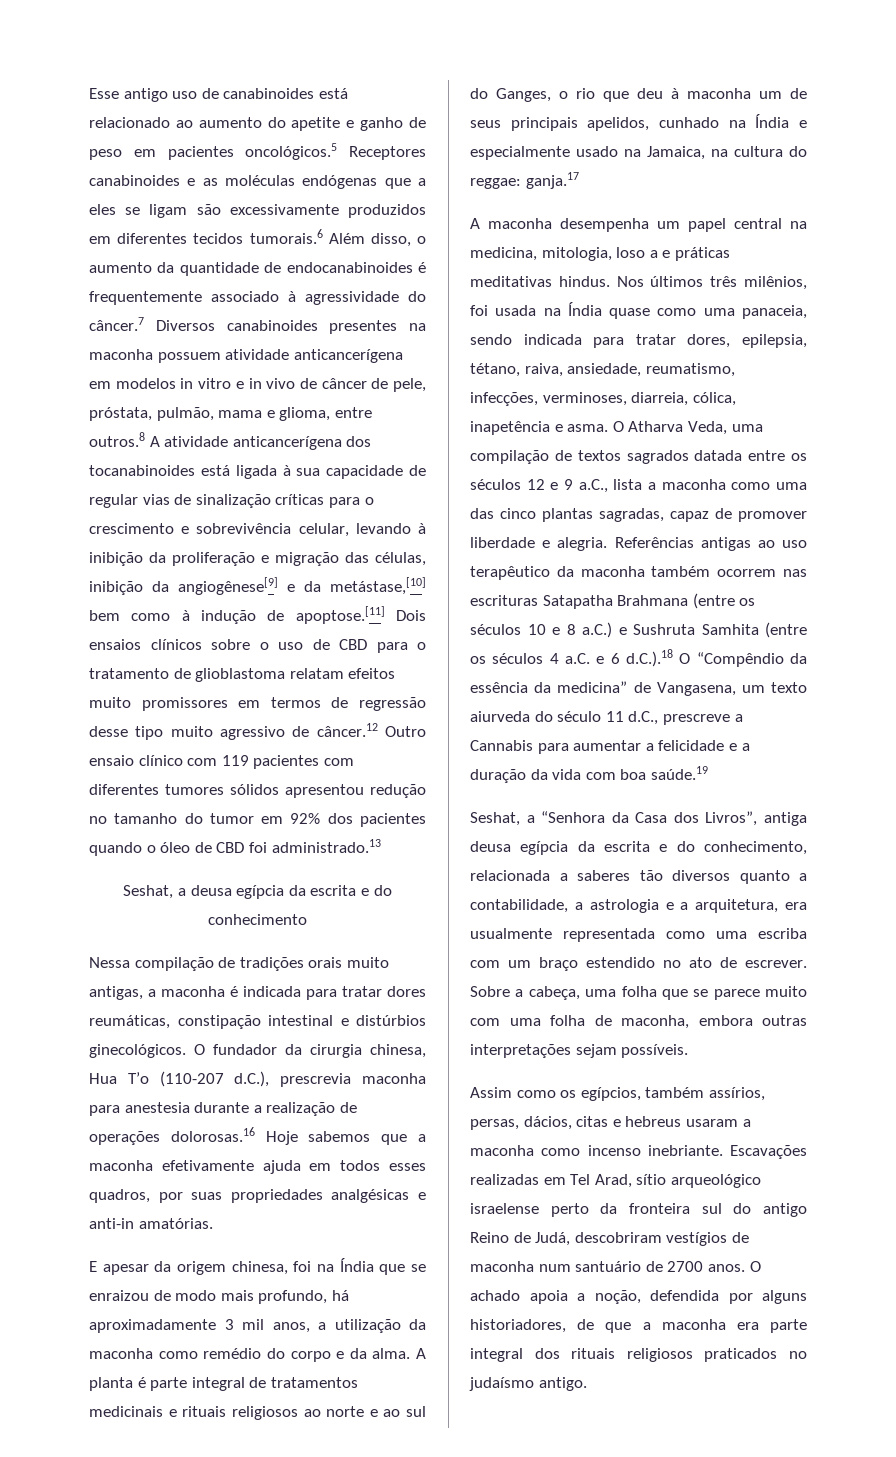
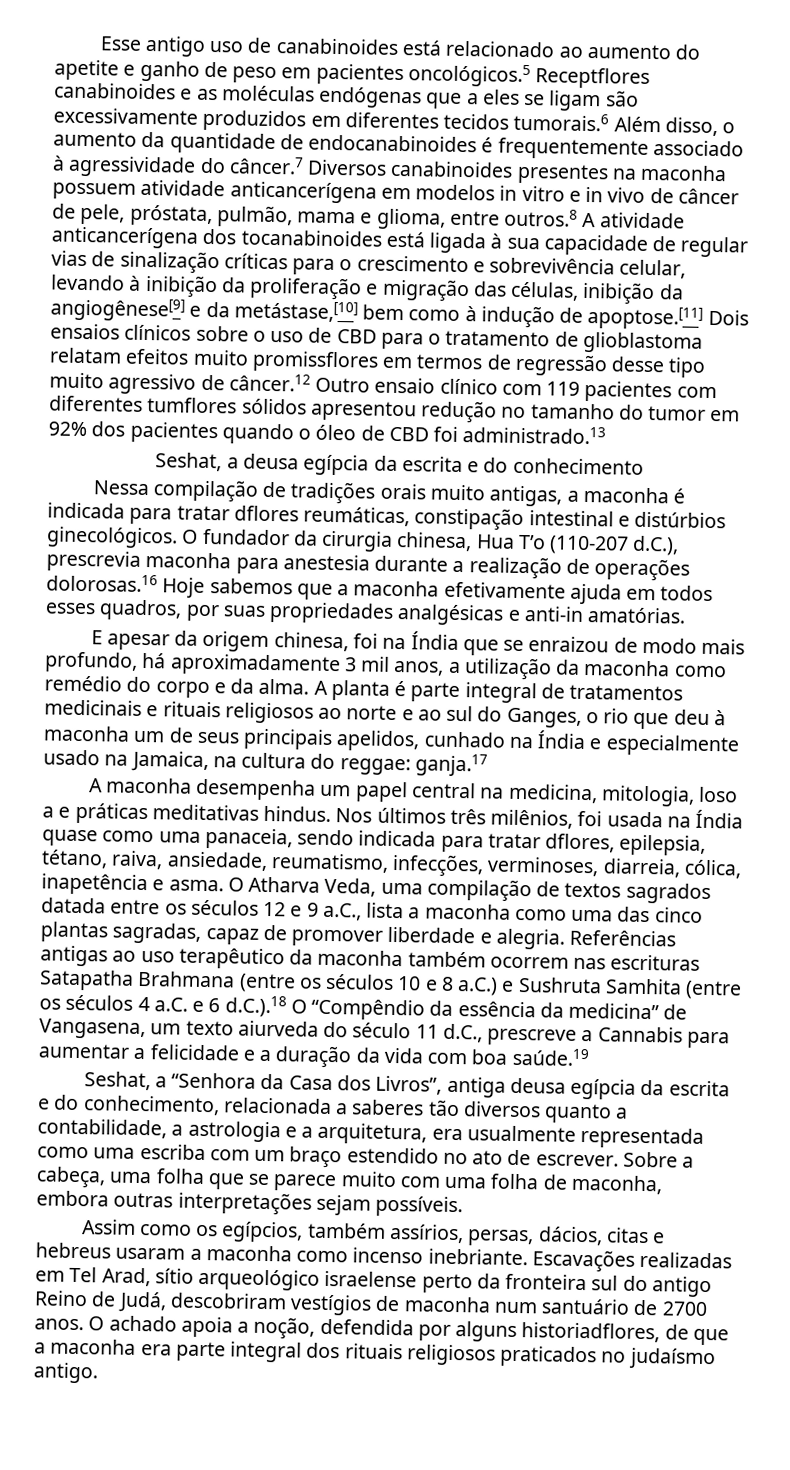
- Esse antigo uso de canabinoides está relacionado ao aumento do apetite e ganho de peso em pacientes oncológicos.5 Receptores canabinoides e as moléculas endógenas que a eles se ligam são excessivamente produzidos em diferentes tecidos tumorais.6 Além disso, o aumento da quantidade de endocanabinoides é frequentemente associado à agressividade do câncer.7 Diversos canabinoides presentes na maconha possuem atividade anticancerígena em modelos in vitro e in vivo de câncer de pele, próstata, pulmão, mama e glioma, entre outros.8 A atividade anticancerígena dos tocanabinoides está ligada à sua capacidade de regular vias de sinalização críticas para o crescimento e sobrevivência celular, levando à inibição da proliferação e migração das células, inibição da angiogênese[9] e da metástase,[10] bem como à indução de apoptose.[11] Dois ensaios clínicos sobre o uso de CBD para o tratamento de glioblastoma relatam efeitos muito promissores em termos de regressão desse tipo muito agressivo de câncer.12 Outro ensaio clínico com 119 pacientes com diferentes tumores sólidos apresentou redução no tamanho do tumor em 92% dos pacientes quando o óleo de CBD foi administrado.13
+ Esse antigo uso de canabinoides está relacionado ao aumento do apetite e ganho de peso em pacientes oncológicos.5 Receptflores canabinoides e as moléculas endógenas que a eles se ligam são excessivamente produzidos em diferentes tecidos tumorais.6 Além disso, o aumento da quantidade de endocanabinoides é frequentemente associado à agressividade do câncer.7 Diversos canabinoides presentes na maconha possuem atividade anticancerígena em modelos in vitro e in vivo de câncer de pele, próstata, pulmão, mama e glioma, entre outros.8 A atividade anticancerígena dos tocanabinoides está ligada à sua capacidade de regular vias de sinalização críticas para o crescimento e sobrevivência celular, levando à inibição da proliferação e migração das células, inibição da angiogênese[9] e da metástase,[10] bem como à indução de apoptose.[11] Dois ensaios clínicos sobre o uso de CBD para o tratamento de glioblastoma relatam efeitos muito promissflores em termos de regressão desse tipo muito agressivo de câncer.12 Outro ensaio clínico com 119 pacientes com diferentes tumflores sólidos apresentou redução no tamanho do tumor em 92% dos pacientes quando o óleo de CBD foi administrado.13
- Nessa compilação de tradições orais muito antigas, a maconha é indicada para tratar dores reumáticas, constipação intestinal e distúrbios ginecológicos.
+ Nessa compilação de tradições orais muito antigas, a maconha é indicada para tratar dflores reumáticas, constipação intestinal e distúrbios ginecológicos.
- Nos últimos três milênios, foi usada na Índia quase como uma panaceia, sendo indicada para tratar dores, epilepsia, tétano, raiva, ansiedade, reumatismo, infecções, verminoses, diarreia, cólica, inapetência e asma.
+ Nos últimos três milênios, foi usada na Índia quase como uma panaceia, sendo indicada para tratar dflores, epilepsia, tétano, raiva, ansiedade, reumatismo, infecções, verminoses, diarreia, cólica, inapetência e asma.
- O achado apoia a noção, defendida por alguns historiadores, de que a maconha era parte integral dos rituais religiosos praticados no judaísmo antigo.
+ O achado apoia a noção, defendida por alguns historiadflores, de que a maconha era parte integral dos rituais religiosos praticados no judaísmo antigo.

